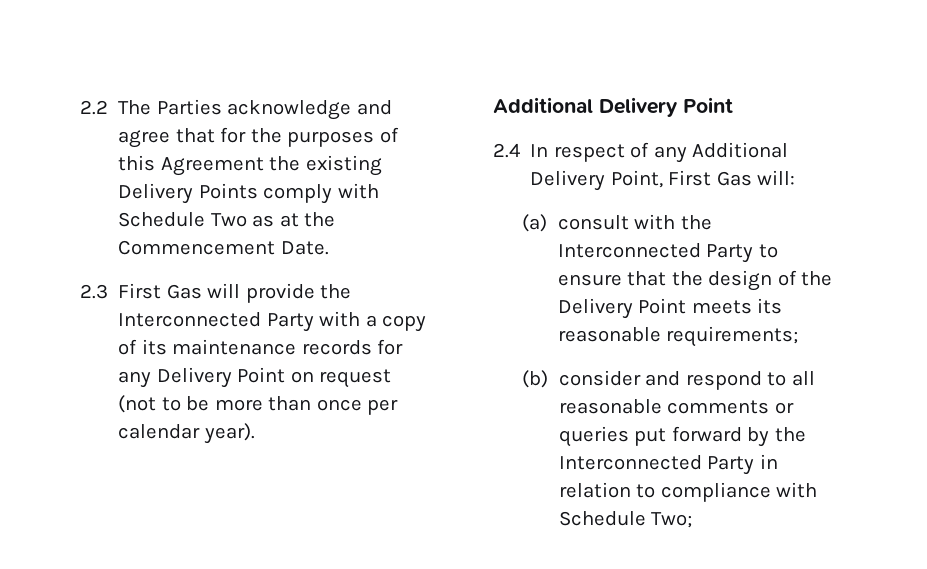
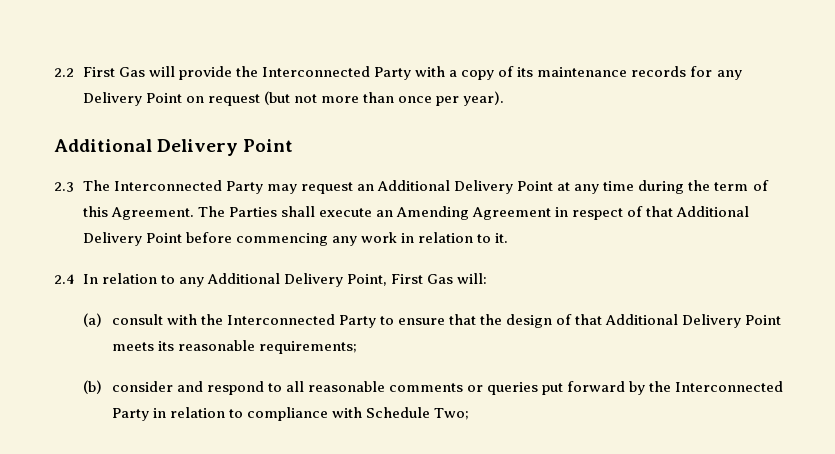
- 2.2 The Parties acknowledge and agree that for the purposes of this Agreement the existing Delivery Points comply with Schedule Two as at the Commencement Date.
- 2.3 First Gas will provide the Interconnected Party with a copy of its maintenance records for any Delivery Point on request (not to be more than once per calendar year).
+ 2.2 First Gas will provide the Interconnected Party with a copy of its maintenance records for any Delivery Point on request (but not more than once per year).
- 2.4 In respect of any Additional Delivery Point, First Gas will:
+ 2.3 The Interconnected Party may request an Additional Delivery Point at any time during the term of this Agreement. The Parties shall execute an Amending Agreement in respect of that Additional Delivery Point before commencing any work in relation to it.
+ 2.4 In relation to any Additional Delivery Point, First Gas will:
- (a) consult with the Interconnected Party to ensure that the design of the Delivery Point meets its reasonable requirements;
+ (a) consult with the Interconnected Party to ensure that the design of that Additional Delivery Point meets its reasonable requirements;

